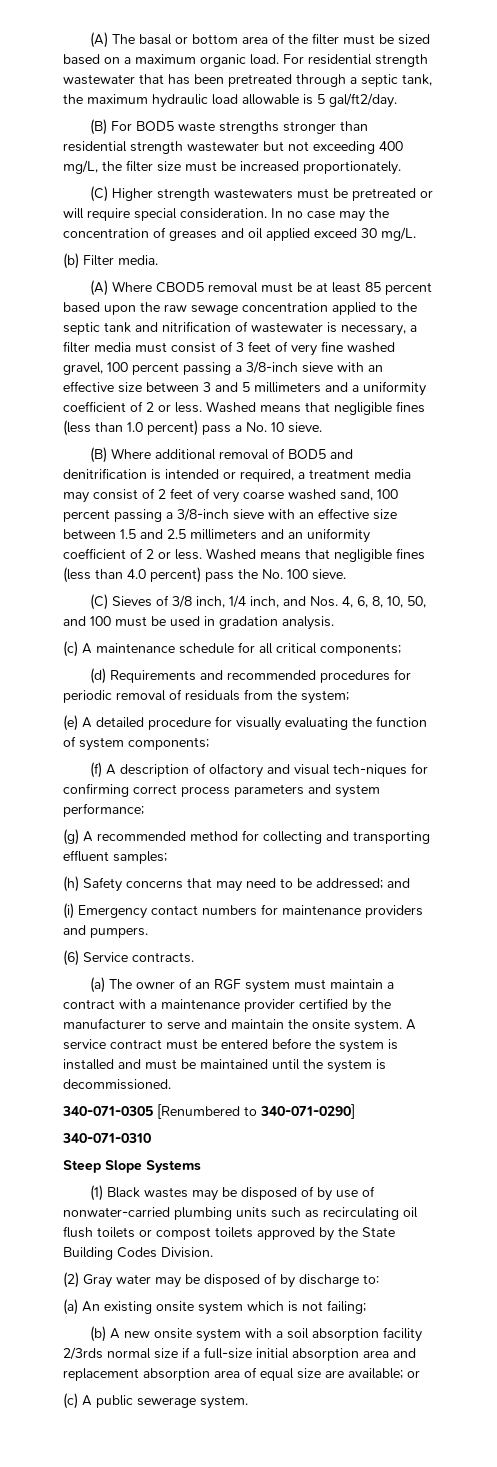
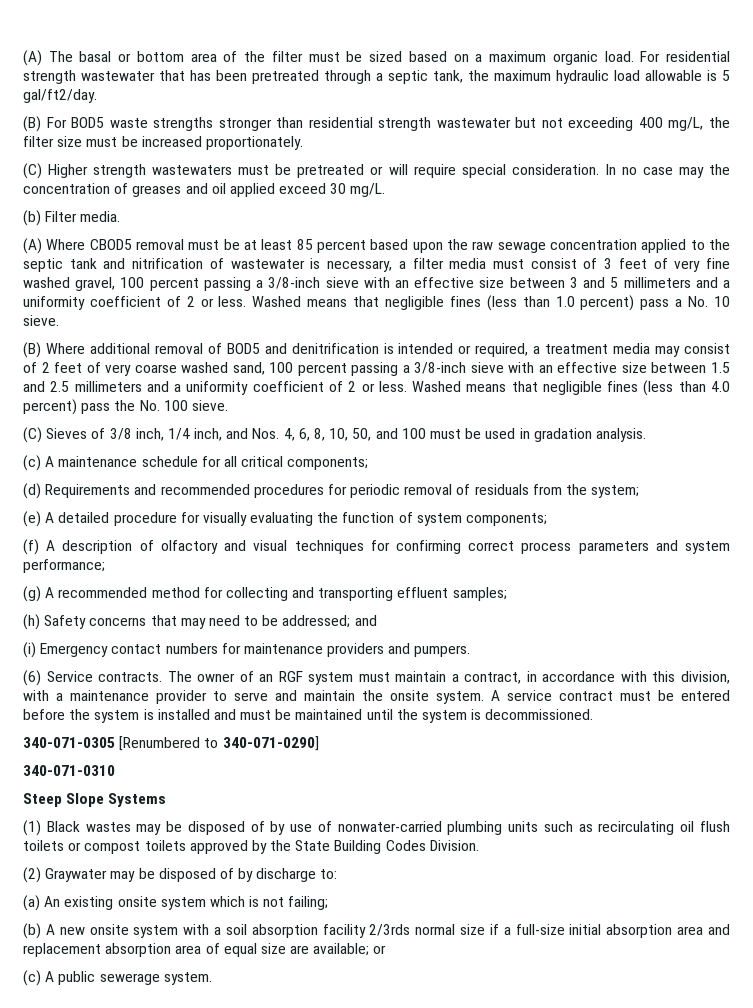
- (B) Where additional removal of BOD5 and denitrification is intended or required, a treatment media may consist of 2 feet of very coarse washed sand, 100 percent passing a 3/8-inch sieve with an effective size between 1.5 and 2.5 millimeters and an uniformity coefficient of 2 or less.
+ (B) Where additional removal of BOD5 and denitrification is intended or required, a treatment media may consist of 2 feet of very coarse washed sand, 100 percent passing a 3/8-inch sieve with an effective size between 1.5 and 2.5 millimeters and a uniformity coefficient of 2 or less.
- (f) A description of olfactory and visual tech-niques for confirming correct process parameters and system performance;
+ (f) A description of olfactory and visual techniques for confirming correct process parameters and system performance;
- (6) Service contracts.
- (a) The owner of an RGF system must maintain a contract with a maintenance provider certified by the manufacturer to serve and maintain the onsite system.
+ (6) Service contracts. The owner of an RGF system must maintain a contract, in accordance with this division, with a maintenance provider to serve and maintain the onsite system.
- (2) Gray water may be disposed of by discharge to:
+ (2) Graywater may be disposed of by discharge to:

